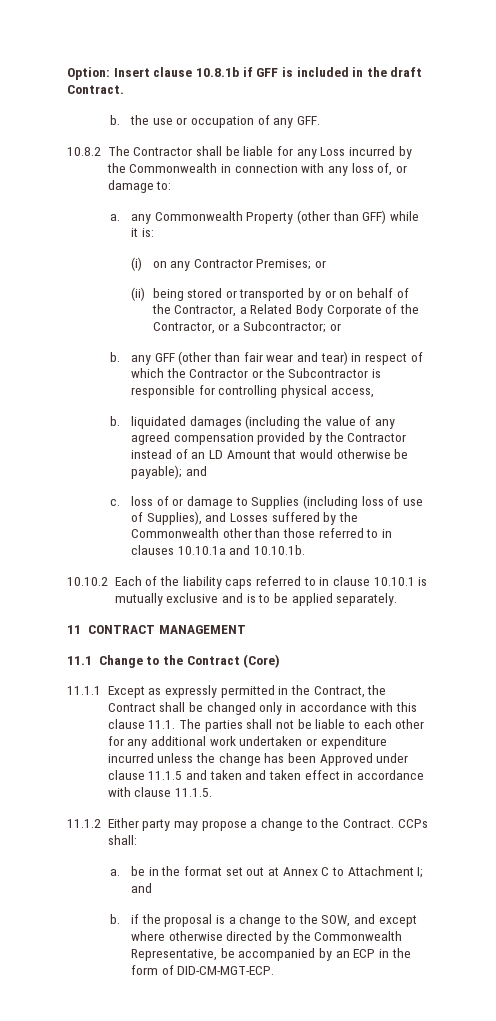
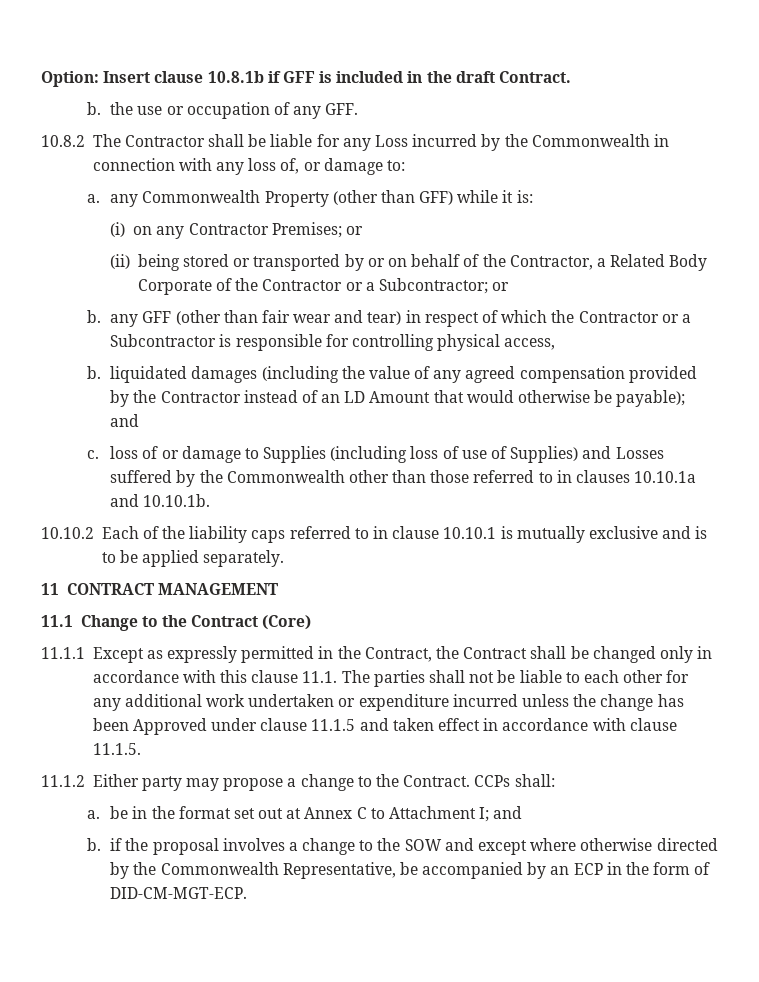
- (ii) being stored or transported by or on behalf of the Contractor, a Related Body Corporate of the Contractor, or a Subcontractor; or
+ (ii) being stored or transported by or on behalf of the Contractor, a Related Body Corporate of the Contractor or a Subcontractor; or
- b. any GFF (other than fair wear and tear) in respect of which the Contractor or the Subcontractor is responsible for controlling physical access,
+ b. any GFF (other than fair wear and tear) in respect of which the Contractor or a Subcontractor is responsible for controlling physical access,
- c. loss of or damage to Supplies (including loss of use of Supplies), and Losses suffered by the Commonwealth other than those referred to in clauses 10.10.1a and 10.10.1b.
+ c. loss of or damage to Supplies (including loss of use of Supplies) and Losses suffered by the Commonwealth other than those referred to in clauses 10.10.1a and 10.10.1b.
- 11.1.1 Except as expressly permitted in the Contract, the Contract shall be changed only in accordance with this clause 11.1. The parties shall not be liable to each other for any additional work undertaken or expenditure incurred unless the change has been Approved under clause 11.1.5 and taken and taken effect in accordance with clause 11.1.5.
+ 11.1.1 Except as expressly permitted in the Contract, the Contract shall be changed only in accordance with this clause 11.1. The parties shall not be liable to each other for any additional work undertaken or expenditure incurred unless the change has been Approved under clause 11.1.5 and taken effect in accordance with clause 11.1.5.
- b. if the proposal is a change to the SOW, and except where otherwise directed by the Commonwealth Representative, be accompanied by an ECP in the form of DID-CM-MGT-ECP.
+ b. if the proposal involves a change to the SOW and except where otherwise directed by the Commonwealth Representative, be accompanied by an ECP in the form of DID-CM-MGT-ECP.

